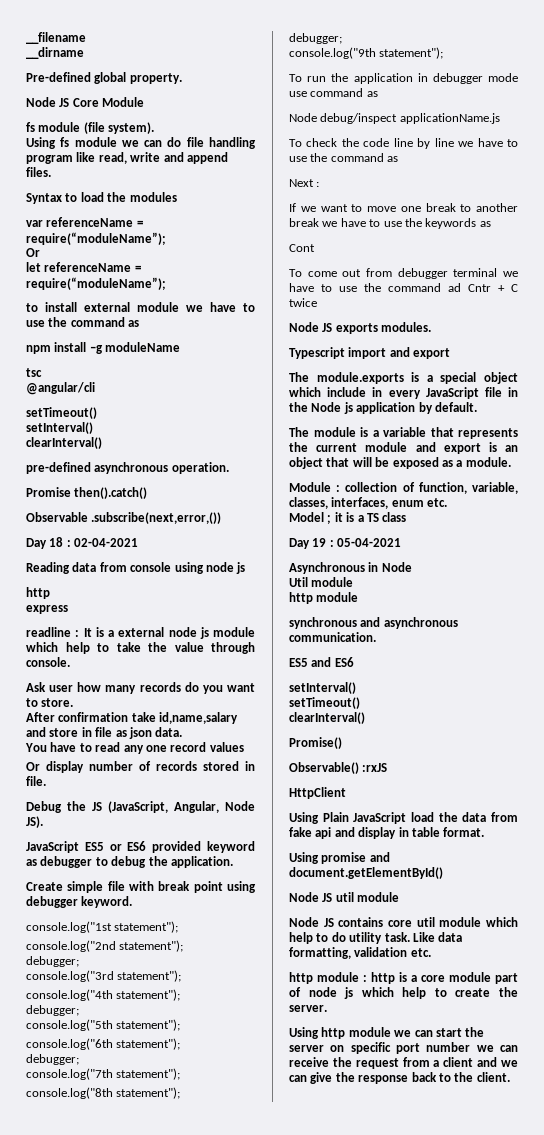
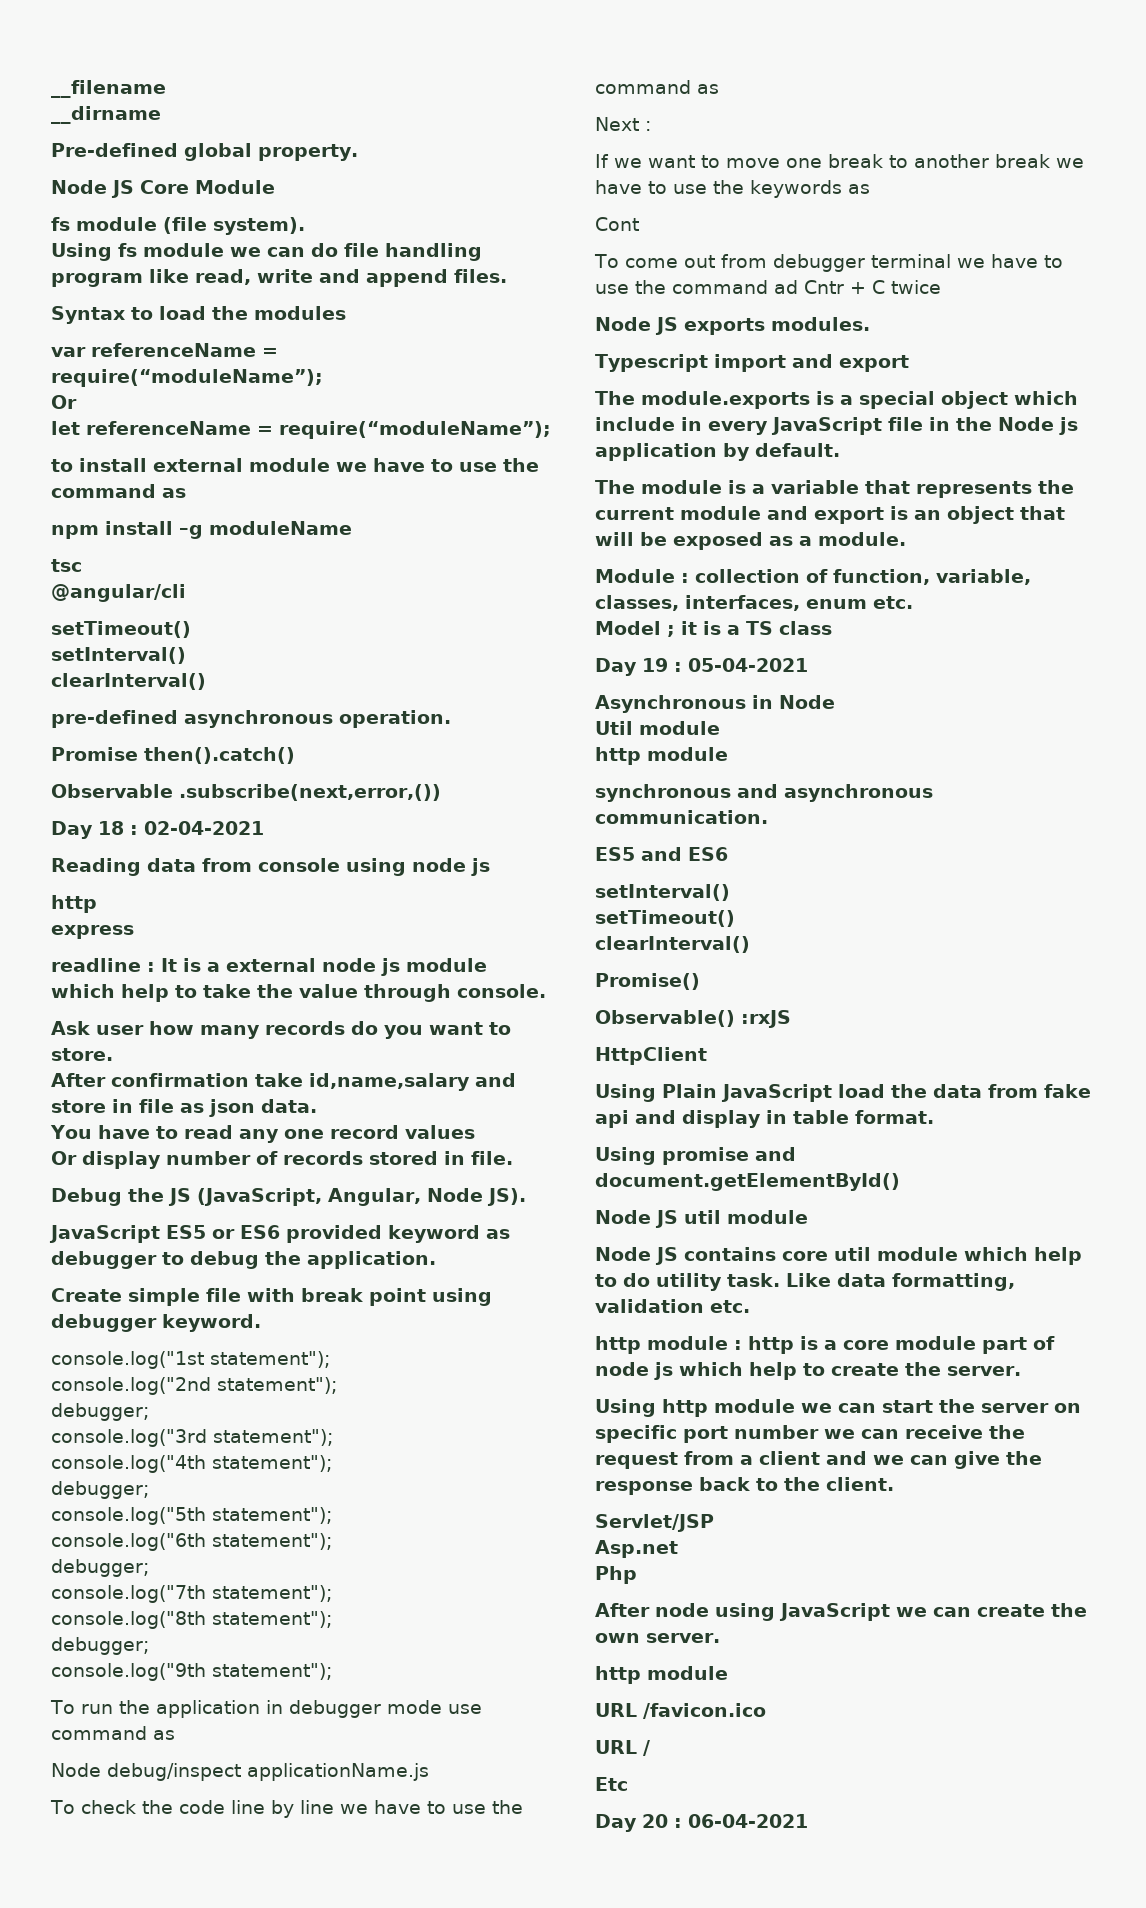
+ Servlet/JSP
+ Asp.net
+ Php
+ After node using JavaScript we can create the own server.
+ http module
+ URL /favicon.ico
+ URL /
+ Etc
+ Day 20 : 06-04-2021

